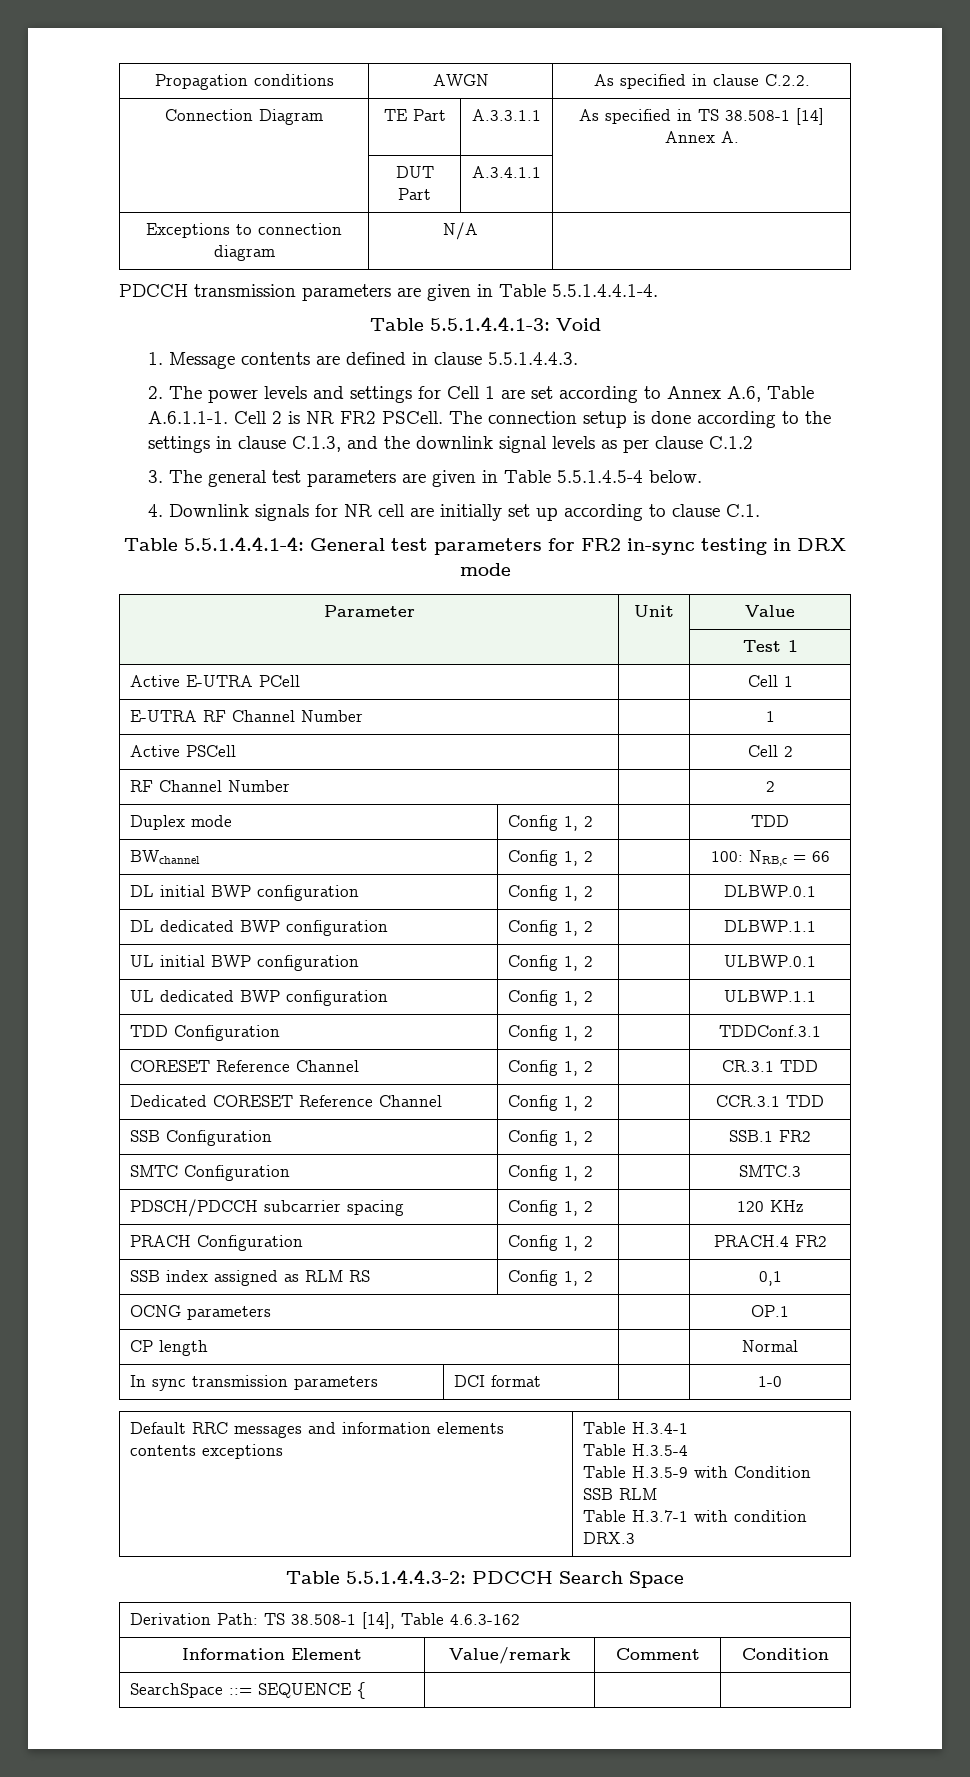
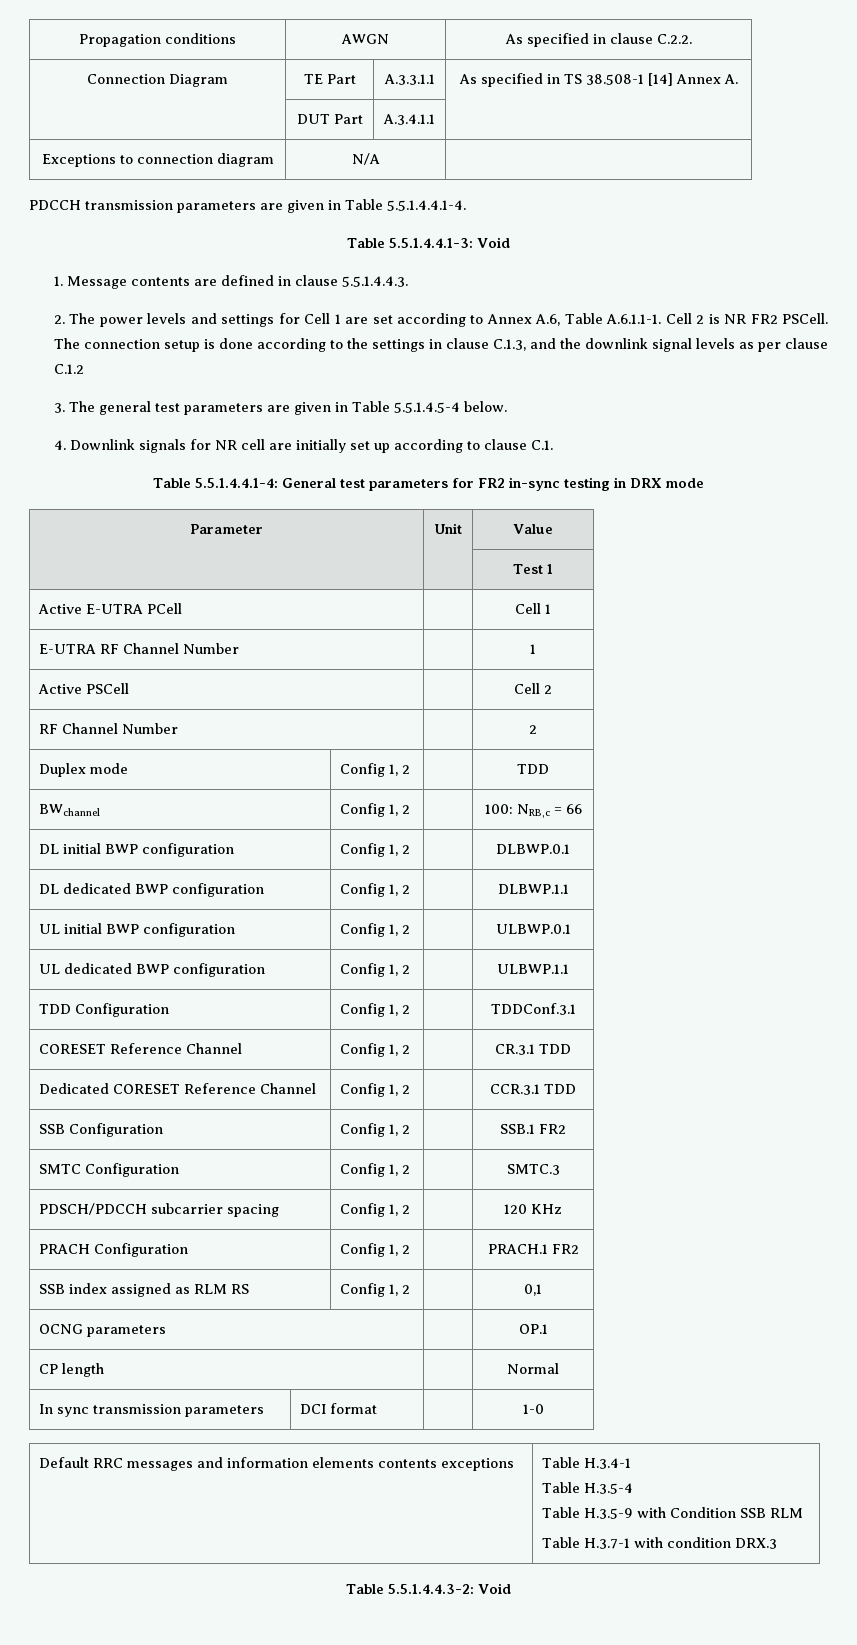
- PRACH Configuration | Config 1, 2 | | PRACH.4 FR2
+ PRACH Configuration | Config 1, 2 | | PRACH.1 FR2
- Table 5.5.1.4.4.3-2: PDCCH Search Space
- Derivation Path: TS 38.508-1 [14], Table 4.6.3-162
- Information Element | Value/remark | Comment | Condition
- SearchSpace ::= SEQUENCE { | | |
+ Table 5.5.1.4.4.3-2: Void

